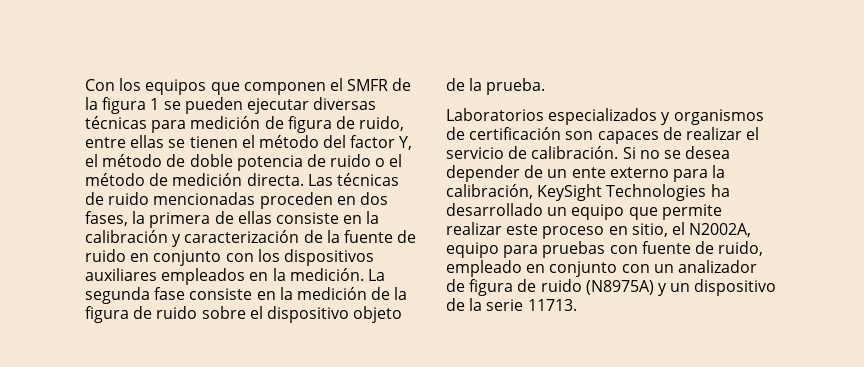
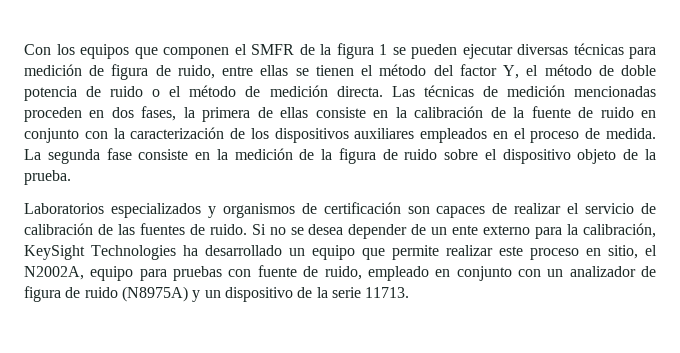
- Las técnicas de ruido mencionadas proceden en dos fases, la primera de ellas consiste en la calibración y caracterización de la fuente de ruido en conjunto con los dispositivos auxiliares empleados en la medición.
+ Las técnicas de medición mencionadas proceden en dos fases, la primera de ellas consiste en la calibración de la fuente de ruido en conjunto con la caracterización de los dispositivos auxiliares empleados en el proceso de medida.
- Laboratorios especializados y organismos de certificación son capaces de realizar el servicio de calibración.
+ Laboratorios especializados y organismos de certificación son capaces de realizar el servicio de calibración de las fuentes de ruido.

